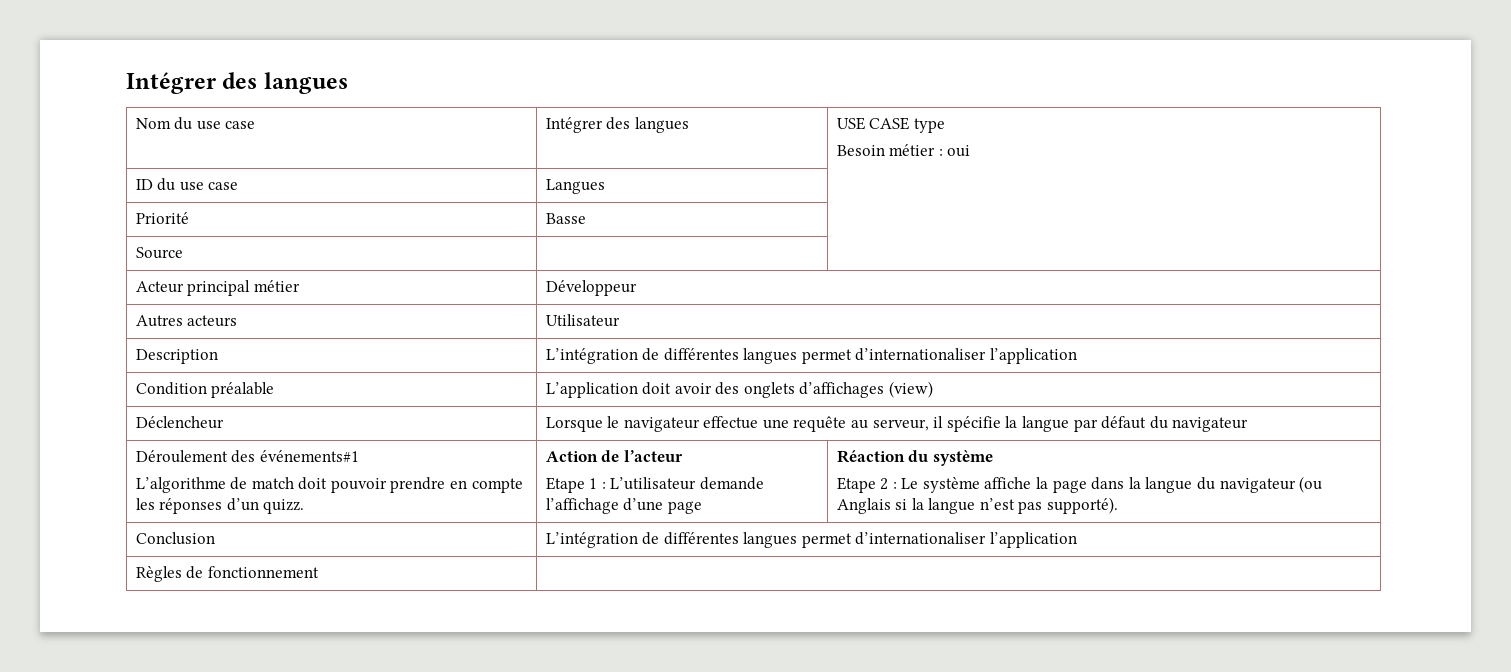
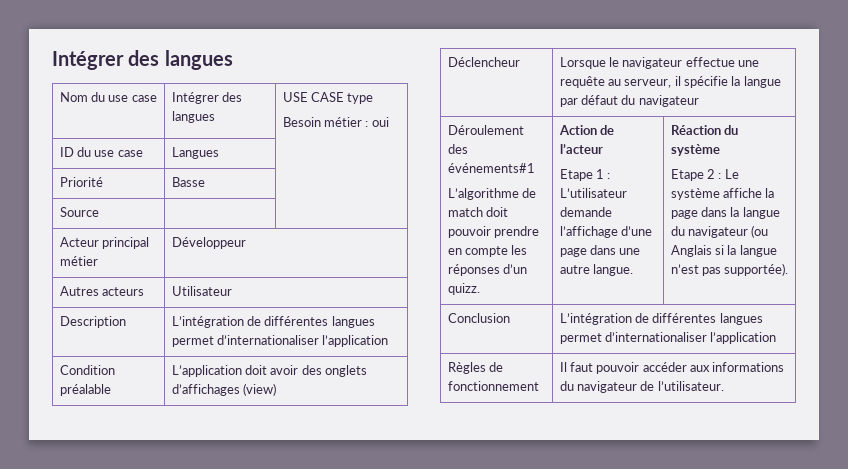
- Etape 1 : L’utilisateur demande l’affichage d’une page
+ Etape 1 : L’utilisateur demande l’affichage d’une page dans une autre langue.
- Etape 2 : Le système affiche la page dans la langue du navigateur (ou Anglais si la langue n’est pas supporté).
+ Etape 2 : Le système affiche la page dans la langue du navigateur (ou Anglais si la langue n’est pas supportée).
- Règles de fonctionnement |
+ Règles de fonctionnement | Il faut pouvoir accéder aux informations du navigateur de l’utilisateur.

